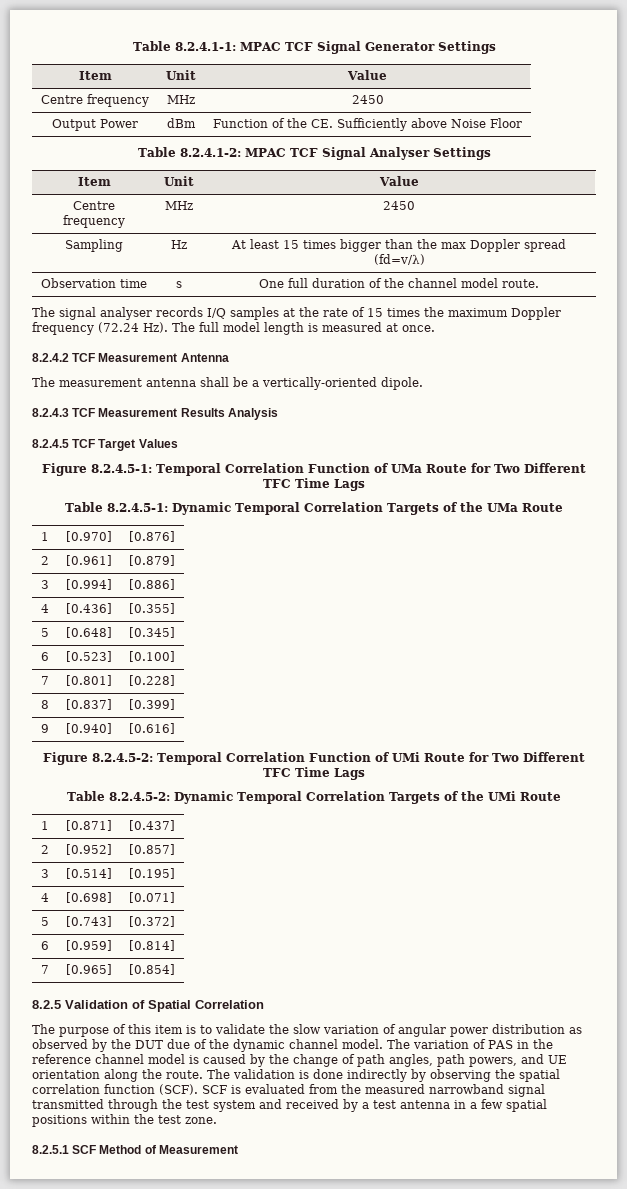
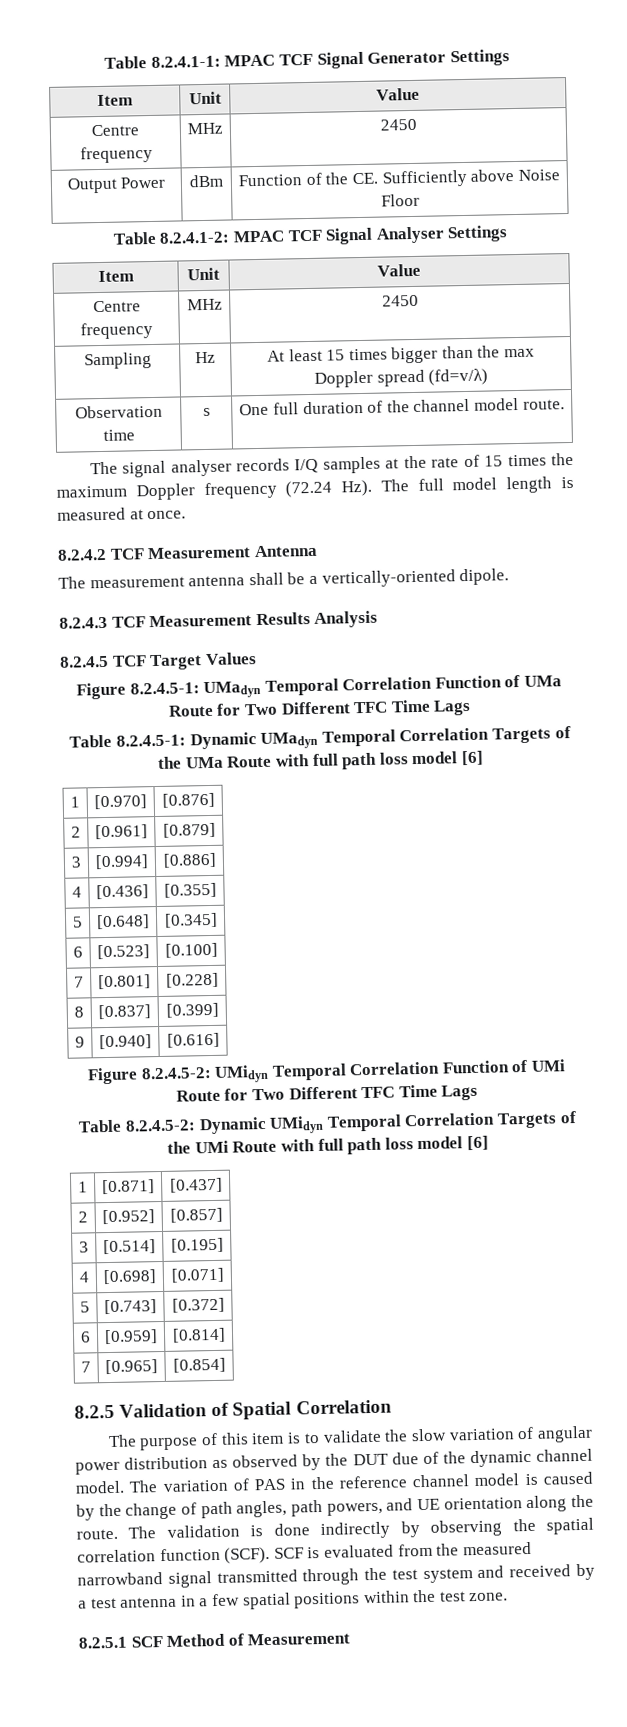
- Figure 8.2.4.5-1: Temporal Correlation Function of UMa Route for Two Different TFC Time Lags
+ Figure 8.2.4.5-1: UMadyn Temporal Correlation Function of UMa Route for Two Different TFC Time Lags
- Table 8.2.4.5-1: Dynamic Temporal Correlation Targets of the UMa Route
+ Table 8.2.4.5-1: Dynamic UMadyn Temporal Correlation Targets of the UMa Route with full path loss model [6]
- Figure 8.2.4.5-2: Temporal Correlation Function of UMi Route for Two Different TFC Time Lags
+ Figure 8.2.4.5-2: UMidyn Temporal Correlation Function of UMi Route for Two Different TFC Time Lags
- Table 8.2.4.5-2: Dynamic Temporal Correlation Targets of the UMi Route
+ Table 8.2.4.5-2: Dynamic UMidyn Temporal Correlation Targets of the UMi Route with full path loss model [6]

